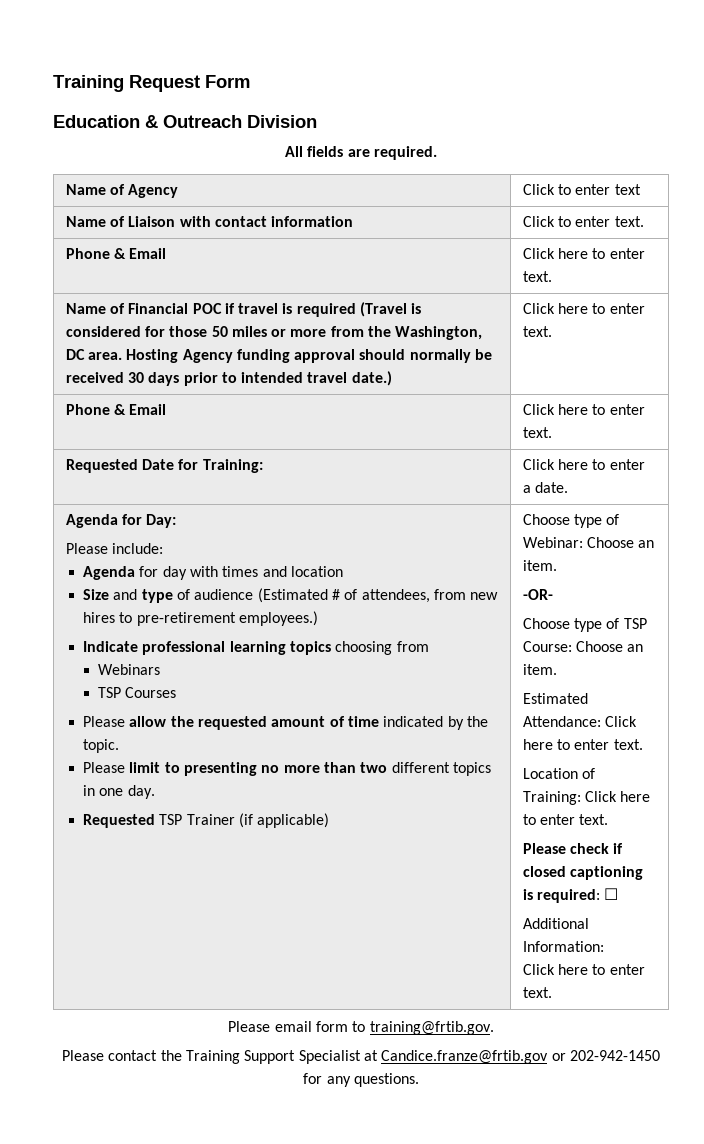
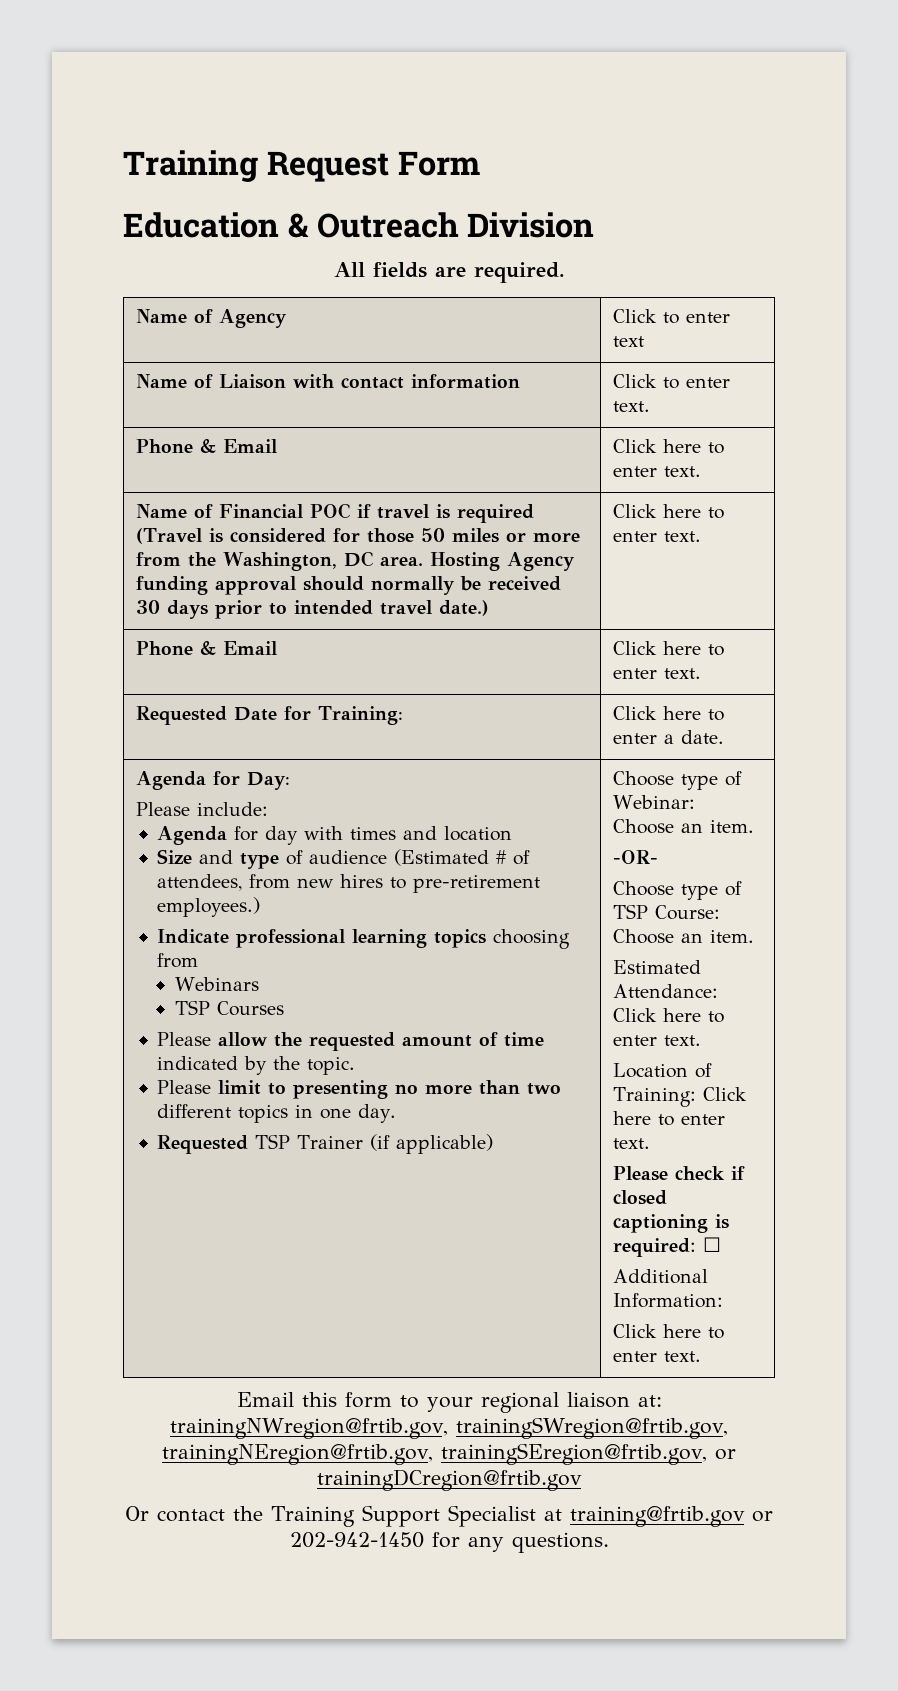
- Please email form to training@frtib.gov.
- Please contact the Training Support Specialist at Candice.franze@frtib.gov or 202-942-1450 for any questions.
+ Email this form to your regional liaison at: trainingNWregion@frtib.gov, trainingSWregion@frtib.gov, trainingNEregion@frtib.gov, trainingSEregion@frtib.gov, or trainingDCregion@frtib.gov
+ Or contact the Training Support Specialist at training@frtib.gov or 202-942-1450 for any questions.

